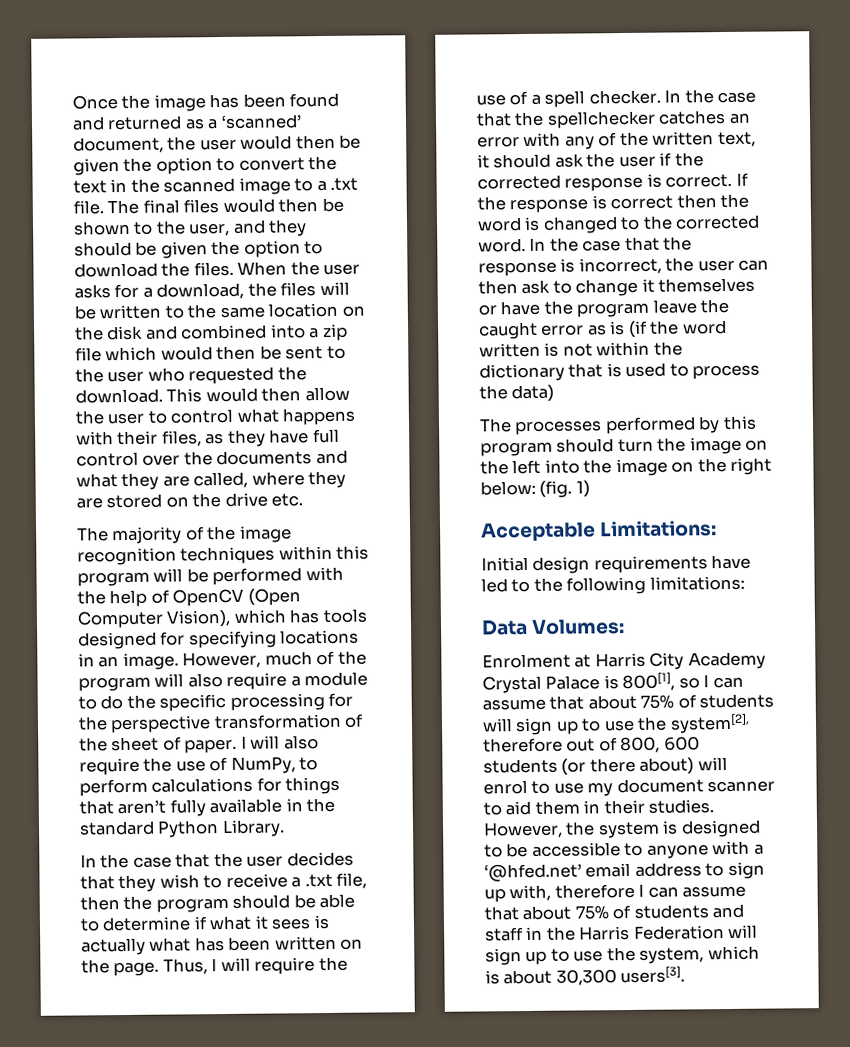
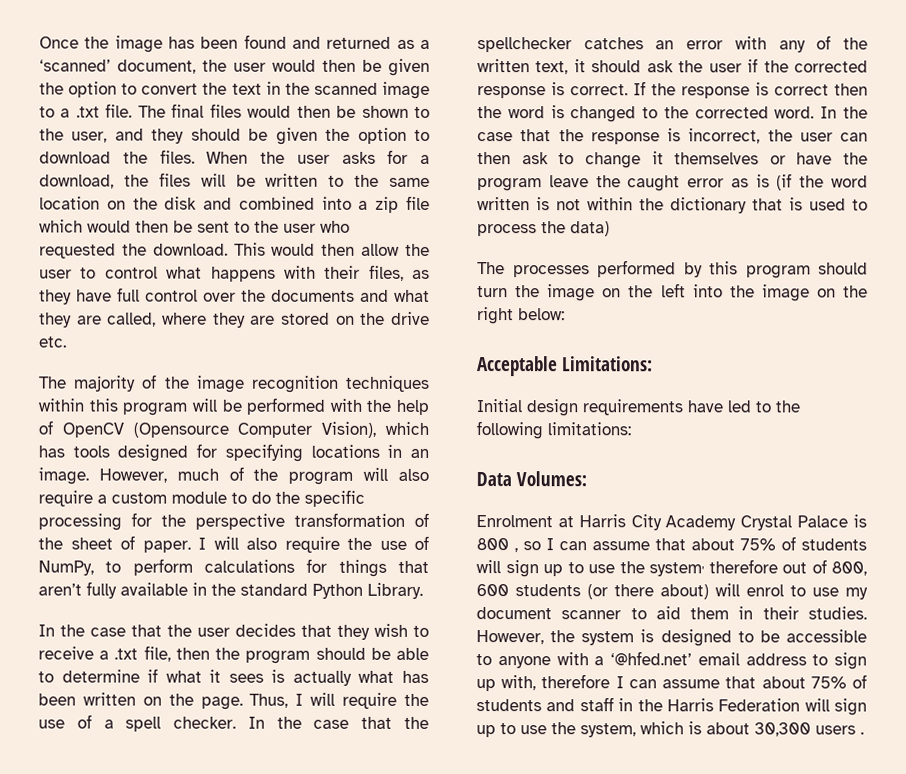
- The majority of the image recognition techniques within this program will be performed with the help of OpenCV (Open Computer Vision), which has tools designed for specifying locations in an image.
+ The majority of the image recognition techniques within this program will be performed with the help of OpenCV (Opensource Computer Vision), which has tools designed for specifying locations in an image.
- However, much of the program will also require a module to do the specific processing for the perspective transformation of the sheet of paper.
+ However, much of the program will also require a custom module to do the specific processing for the perspective transformation of the sheet of paper.
- The processes performed by this program should turn the image on the left into the image on the right below: (fig. 1)
+ The processes performed by this program should turn the image on the left into the image on the right below:
- Enrolment at Harris City Academy Crystal Palace is 800[1], so I can assume that about 75% of students will sign up to use the system[2], therefore out of 800, 600 students (or there about) will enrol to use my document scanner to aid them in their studies.
+ Enrolment at Harris City Academy Crystal Palace is 800 , so I can assume that about 75% of students will sign up to use the system, therefore out of 800, 600 students (or there about) will enrol to use my document scanner to aid them in their studies.
- However, the system is designed to be accessible to anyone with a ‘@hfed.net’ email address to sign up with, therefore I can assume that about 75% of students and staff in the Harris Federation will sign up to use the system, which is about 30,300 users[3].
+ However, the system is designed to be accessible to anyone with a ‘@hfed.net’ email address to sign up with, therefore I can assume that about 75% of students and staff in the Harris Federation will sign up to use the system, which is about 30,300 users .

